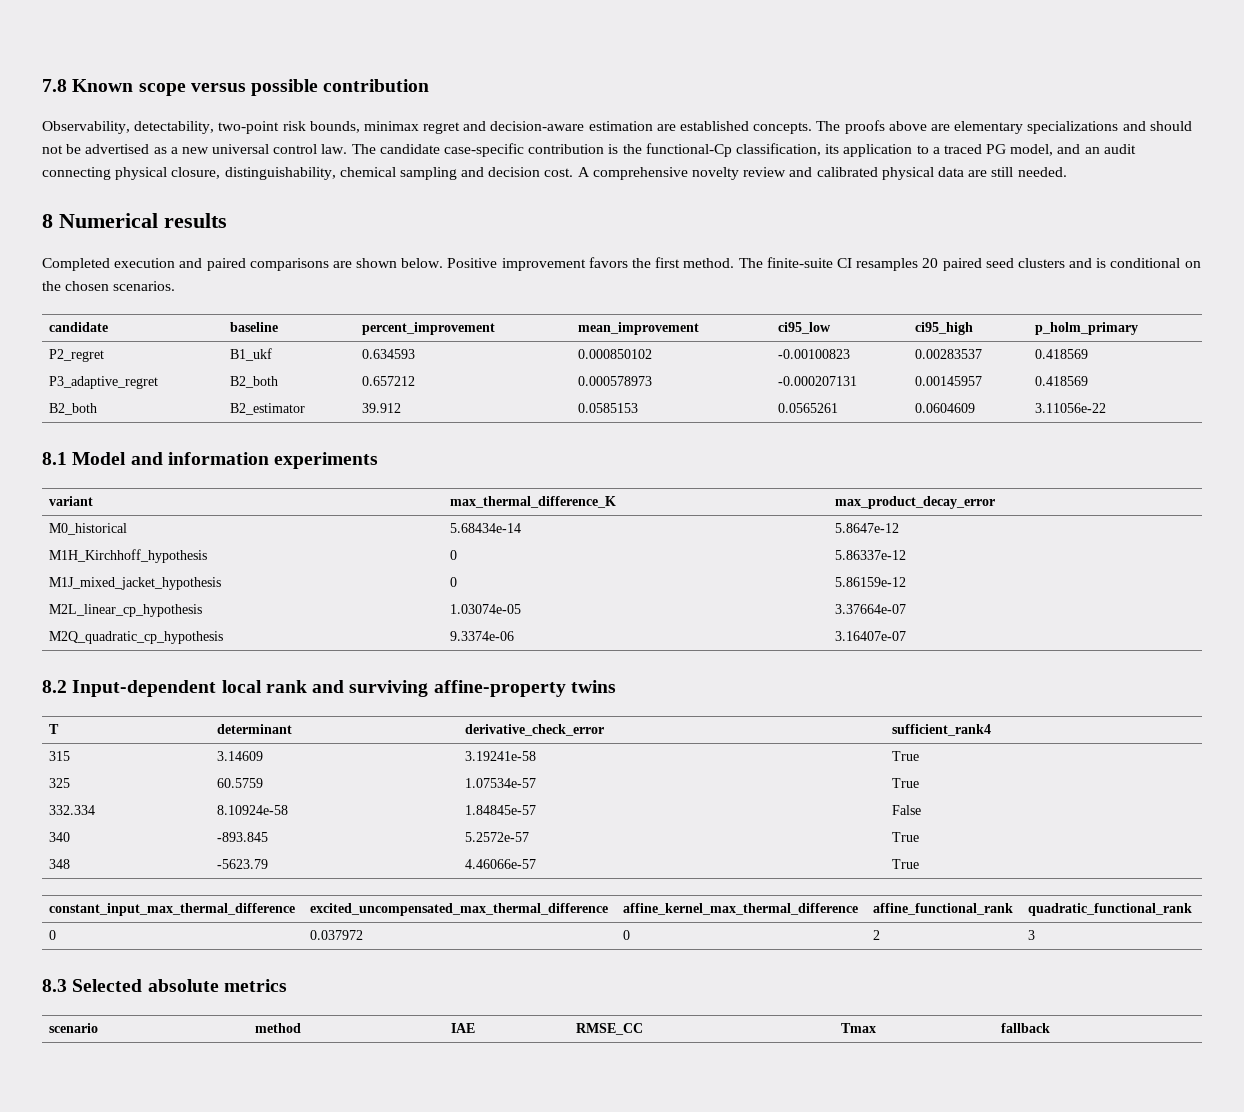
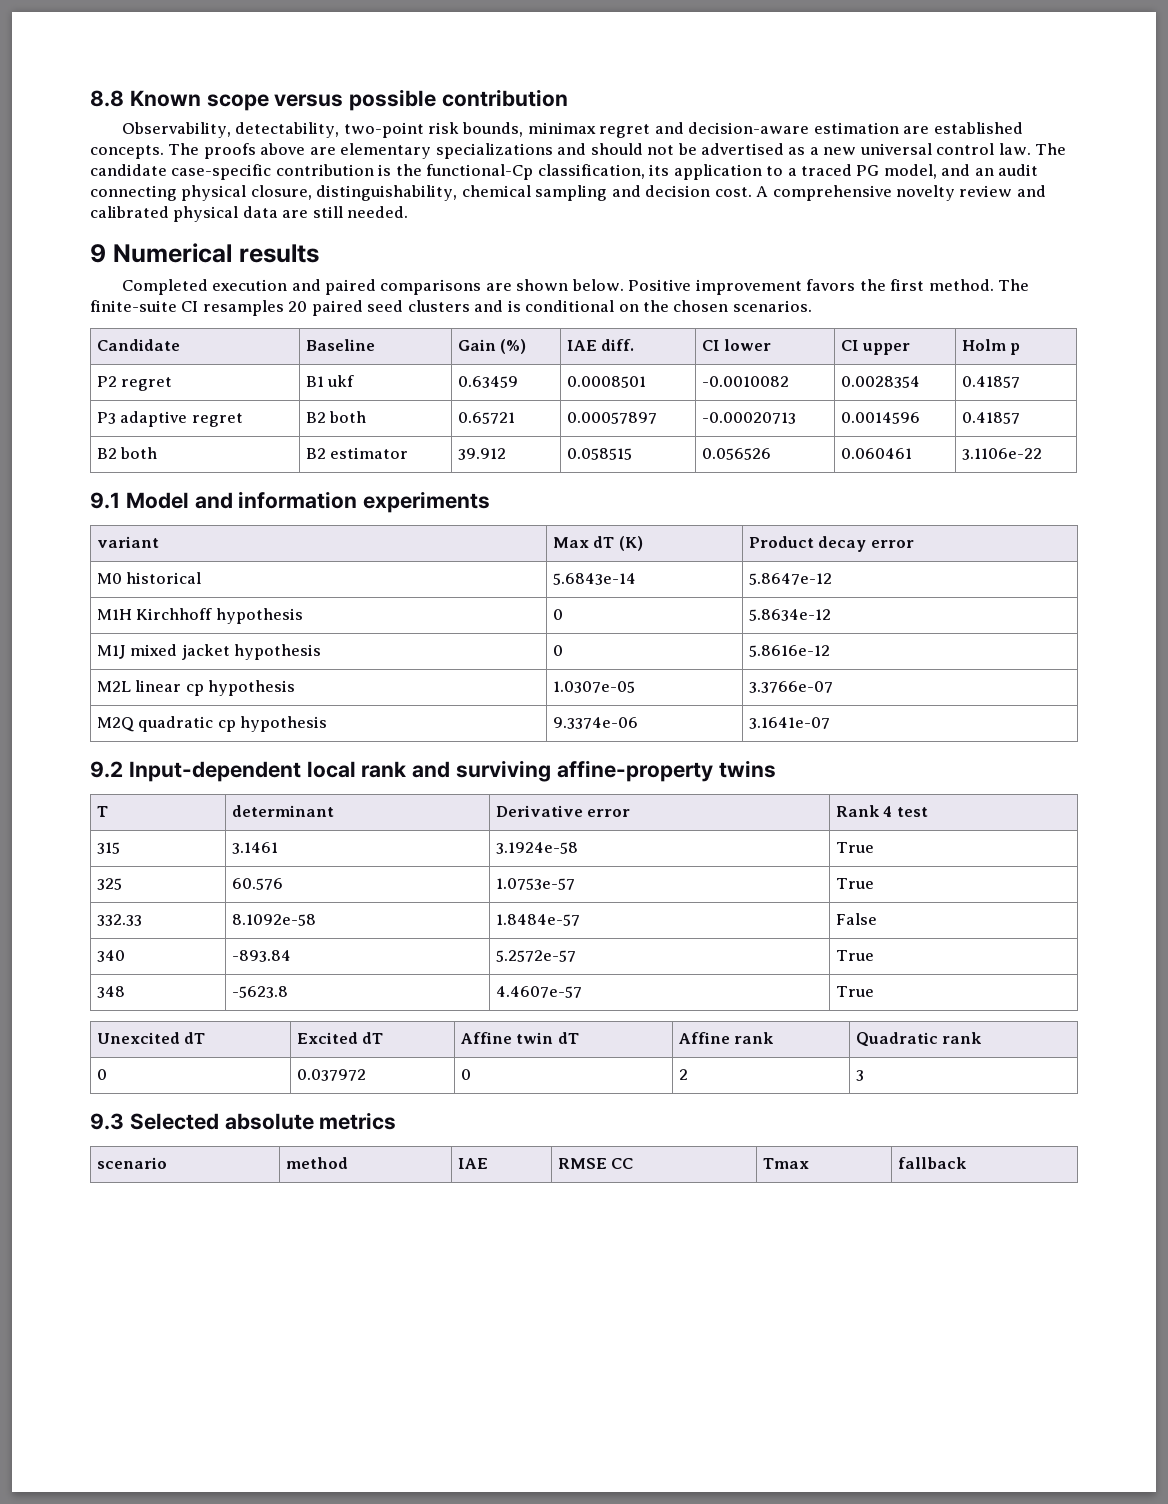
- 7.8 Known scope versus possible contribution
+ 8.8 Known scope versus possible contribution
- 8 Numerical results
+ 9 Numerical results
- candidate | baseline | percent_improvement | mean_improvement | ci95_low | ci95_high | p_holm_primary
- P2_regret | B1_ukf | 0.634593 | 0.000850102 | -0.00100823 | 0.00283537 | 0.418569
- P3_adaptive_regret | B2_both | 0.657212 | 0.000578973 | -0.000207131 | 0.00145957 | 0.418569
- B2_both | B2_estimator | 39.912 | 0.0585153 | 0.0565261 | 0.0604609 | 3.11056e-22
- 8.1 Model and information experiments
+ Candidate | Baseline | Gain (%) | IAE diff. | CI lower | CI upper | Holm p
+ P2 regret | B1 ukf | 0.63459 | 0.0008501 | -0.0010082 | 0.0028354 | 0.41857
+ P3 adaptive regret | B2 both | 0.65721 | 0.00057897 | -0.00020713 | 0.0014596 | 0.41857
+ B2 both | B2 estimator | 39.912 | 0.058515 | 0.056526 | 0.060461 | 3.1106e-22
+ 9.1 Model and information experiments
- variant | max_thermal_difference_K | max_product_decay_error
- M0_historical | 5.68434e-14 | 5.8647e-12
- M1H_Kirchhoff_hypothesis | 0 | 5.86337e-12
- M1J_mixed_jacket_hypothesis | 0 | 5.86159e-12
- M2L_linear_cp_hypothesis | 1.03074e-05 | 3.37664e-07
- M2Q_quadratic_cp_hypothesis | 9.3374e-06 | 3.16407e-07
- 8.2 Input-dependent local rank and surviving affine-property twins
+ variant | Max dT (K) | Product decay error
+ M0 historical | 5.6843e-14 | 5.8647e-12
+ M1H Kirchhoff hypothesis | 0 | 5.8634e-12
+ M1J mixed jacket hypothesis | 0 | 5.8616e-12
+ M2L linear cp hypothesis | 1.0307e-05 | 3.3766e-07
+ M2Q quadratic cp hypothesis | 9.3374e-06 | 3.1641e-07
+ 9.2 Input-dependent local rank and surviving affine-property twins
- T | determinant | derivative_check_error | sufficient_rank4
+ T | determinant | Derivative error | Rank 4 test
- 315 | 3.14609 | 3.19241e-58 | True
+ 315 | 3.1461 | 3.1924e-58 | True
- 325 | 60.5759 | 1.07534e-57 | True
- 332.334 | 8.10924e-58 | 1.84845e-57 | False
+ 325 | 60.576 | 1.0753e-57 | True
+ 332.33 | 8.1092e-58 | 1.8484e-57 | False
- 340 | -893.845 | 5.2572e-57 | True
+ 340 | -893.84 | 5.2572e-57 | True
- 348 | -5623.79 | 4.46066e-57 | True
- constant_input_max_thermal_difference | excited_uncompensated_max_thermal_difference | affine_kernel_max_thermal_difference | affine_functional_rank | quadratic_functional_rank
+ 348 | -5623.8 | 4.4607e-57 | True
+ Unexcited dT | Excited dT | Affine twin dT | Affine rank | Quadratic rank
- 8.3 Selected absolute metrics
+ 9.3 Selected absolute metrics
- scenario | method | IAE | RMSE_CC | Tmax | fallback
+ scenario | method | IAE | RMSE CC | Tmax | fallback

